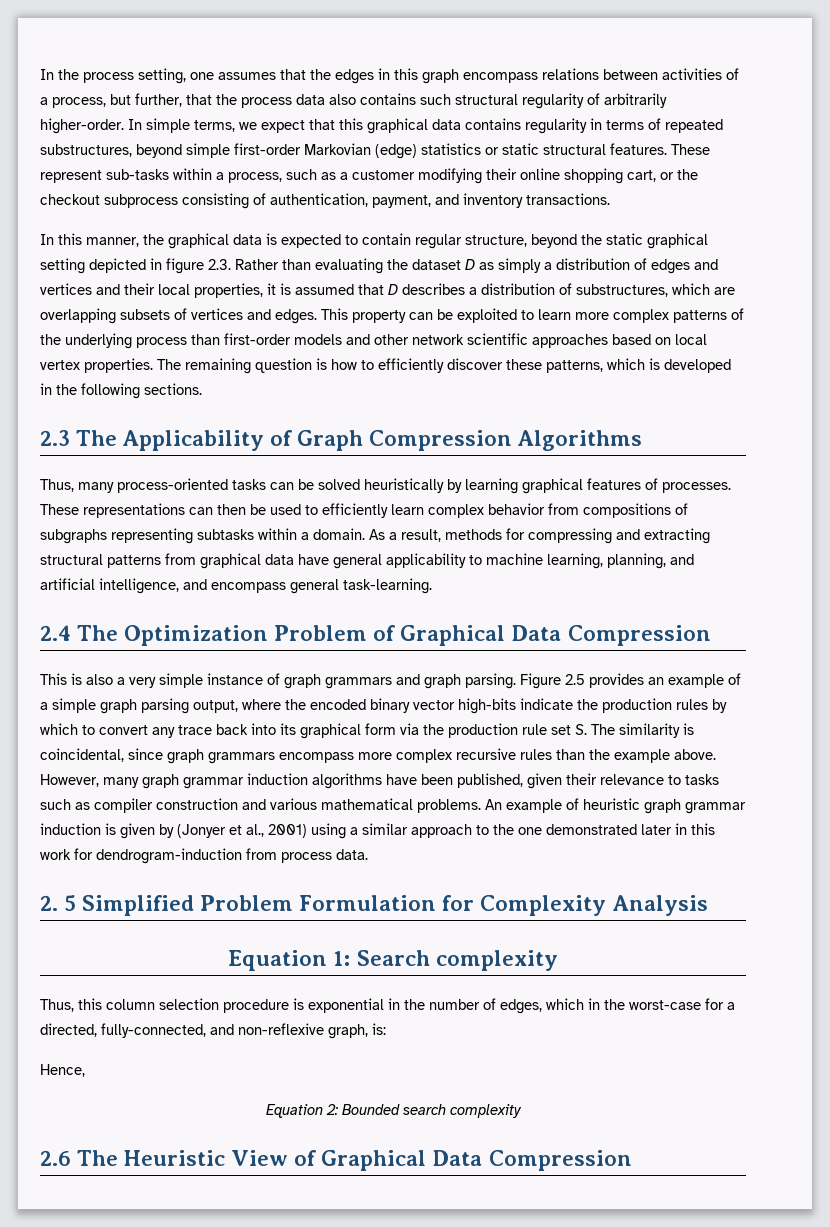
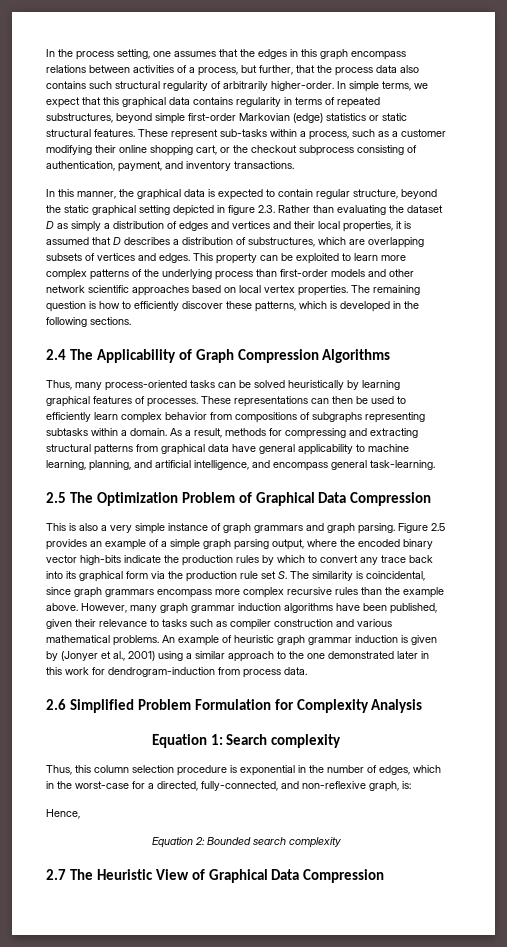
- 2.3 The Applicability of Graph Compression Algorithms
+ 2.4 The Applicability of Graph Compression Algorithms
- 2.4 The Optimization Problem of Graphical Data Compression
+ 2.5 The Optimization Problem of Graphical Data Compression
- 2. 5 Simplified Problem Formulation for Complexity Analysis
+ 2.6 Simplified Problem Formulation for Complexity Analysis
- 2.6 The Heuristic View of Graphical Data Compression
+ 2.7 The Heuristic View of Graphical Data Compression

